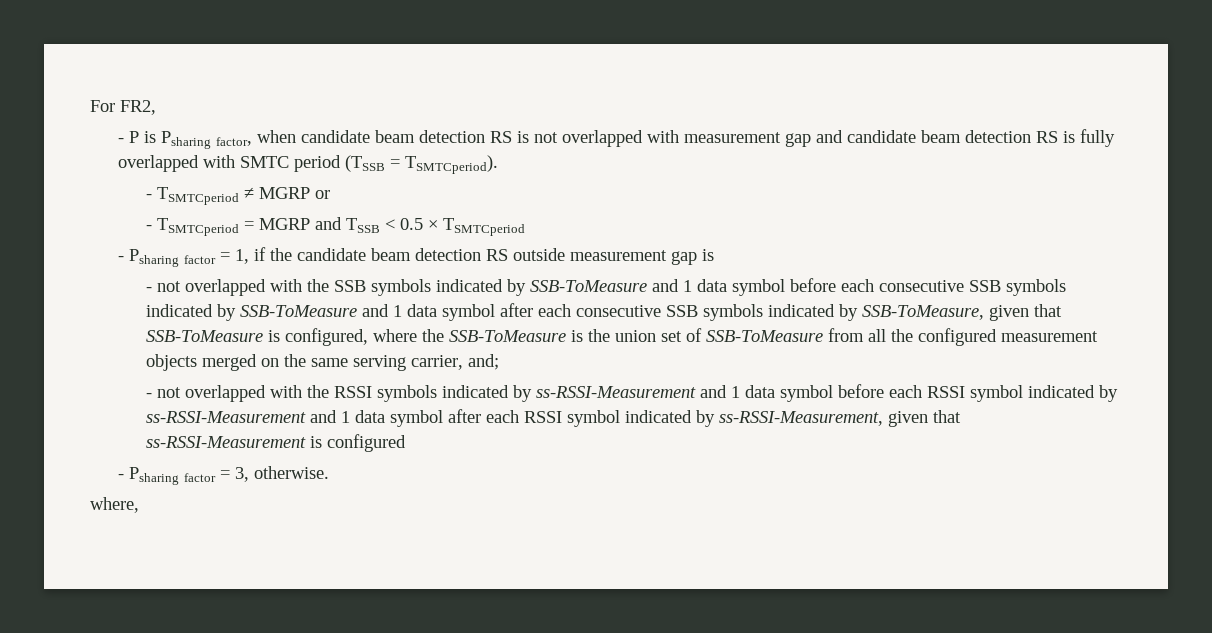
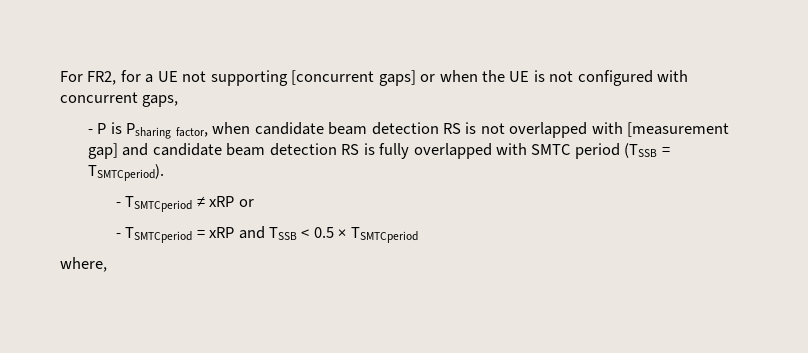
- For FR2,
+ For FR2, for a UE not supporting [concurrent gaps] or when the UE is not configured with concurrent gaps,
- - P is Psharing factor, when candidate beam detection RS is not overlapped with measurement gap and candidate beam detection RS is fully overlapped with SMTC period (TSSB = TSMTCperiod).
+ - P is Psharing factor, when candidate beam detection RS is not overlapped with [measurement gap] and candidate beam detection RS is fully overlapped with SMTC period (TSSB = TSMTCperiod).
- - TSMTCperiod ≠ MGRP or
+ - TSMTCperiod ≠ xRP or
- - TSMTCperiod = MGRP and TSSB < 0.5 × TSMTCperiod
+ - TSMTCperiod = xRP and TSSB < 0.5 × TSMTCperiod
- - Psharing factor = 1, if the candidate beam detection RS outside measurement gap is
- - not overlapped with the SSB symbols indicated by SSB-ToMeasure and 1 data symbol before each consecutive SSB symbols indicated by SSB-ToMeasure and 1 data symbol after each consecutive SSB symbols indicated by SSB-ToMeasure, given that SSB-ToMeasure is configured, where the SSB-ToMeasure is the union set of SSB-ToMeasure from all the configured measurement objects merged on the same serving carrier, and;
- - not overlapped with the RSSI symbols indicated by ss-RSSI-Measurement and 1 data symbol before each RSSI symbol indicated by ss-RSSI-Measurement and 1 data symbol after each RSSI symbol indicated by ss-RSSI-Measurement, given that ss-RSSI-Measurement is configured
- - Psharing factor = 3, otherwise.

